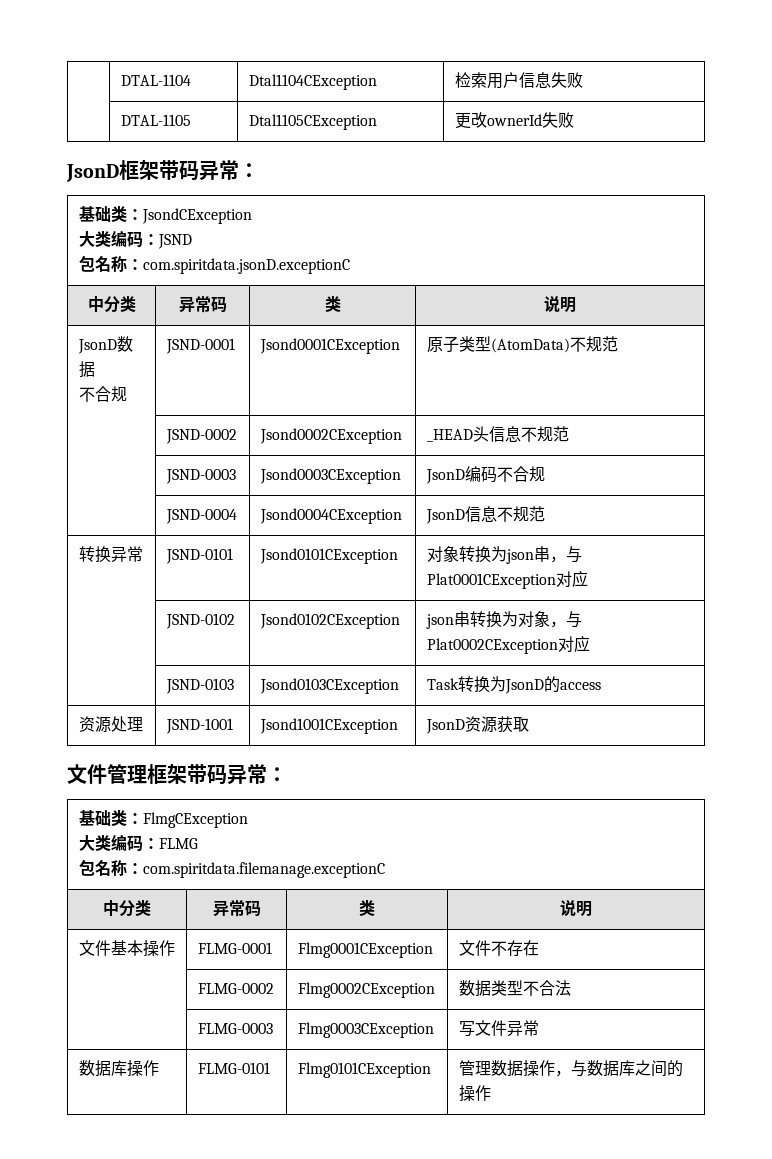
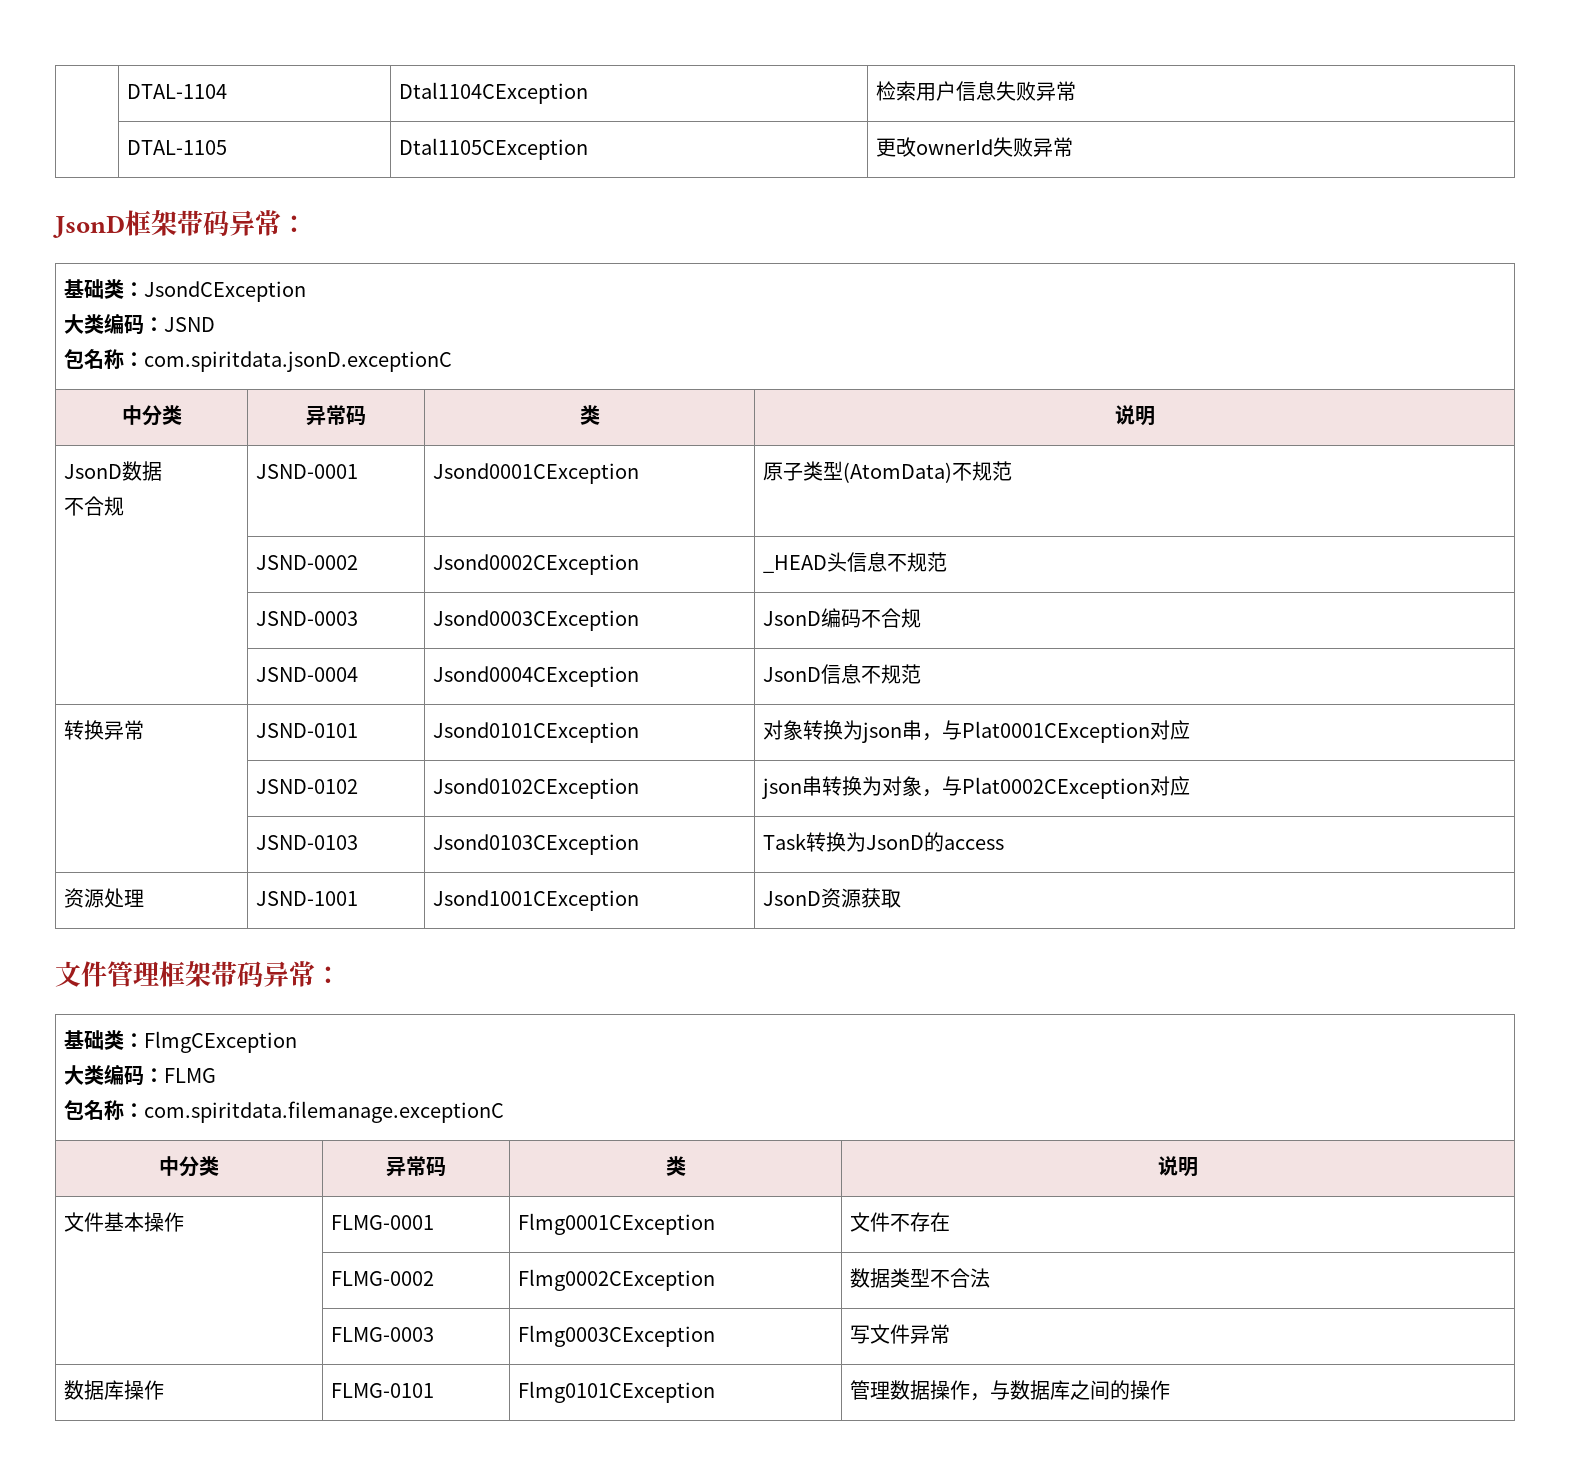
- | DTAL-1104 | Dtal1104CException | 检索用户信息失败
+ | DTAL-1104 | Dtal1104CException | 检索用户信息失败异常
- | DTAL-1105 | Dtal1105CException | 更改ownerId失败
+ | DTAL-1105 | Dtal1105CException | 更改ownerId失败异常

